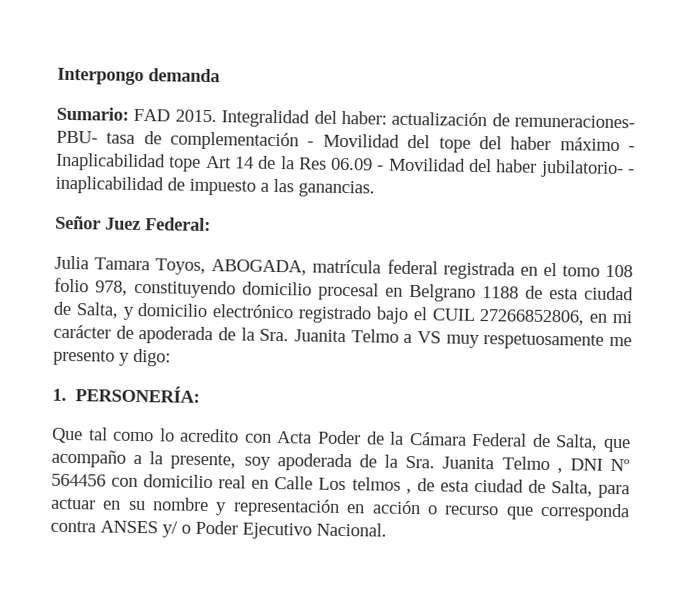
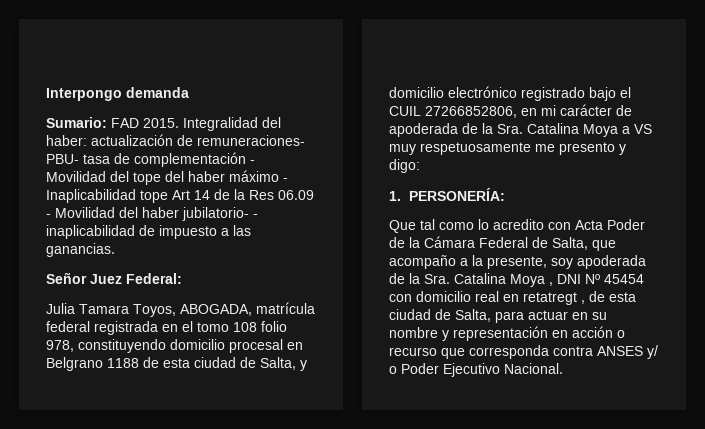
- Julia Tamara Toyos, ABOGADA, matrícula federal registrada en el tomo 108 folio 978, constituyendo domicilio procesal en Belgrano 1188 de esta ciudad de Salta, y domicilio electrónico registrado bajo el CUIL 27266852806, en mi carácter de apoderada de la Sra. Juanita Telmo a VS muy respetuosamente me presento y digo:
+ Julia Tamara Toyos, ABOGADA, matrícula federal registrada en el tomo 108 folio 978, constituyendo domicilio procesal en Belgrano 1188 de esta ciudad de Salta, y domicilio electrónico registrado bajo el CUIL 27266852806, en mi carácter de apoderada de la Sra. Catalina Moya a VS muy respetuosamente me presento y digo:
- Que tal como lo acredito con Acta Poder de la Cámara Federal de Salta, que acompaño a la presente, soy apoderada de la Sra. Juanita Telmo , DNI Nº 564456 con domicilio real en Calle Los telmos , de esta ciudad de Salta, para actuar en su nombre y representación en acción o recurso que corresponda contra ANSES y/ o Poder Ejecutivo Nacional.
+ Que tal como lo acredito con Acta Poder de la Cámara Federal de Salta, que acompaño a la presente, soy apoderada de la Sra. Catalina Moya , DNI Nº 45454 con domicilio real en retatregt , de esta ciudad de Salta, para actuar en su nombre y representación en acción o recurso que corresponda contra ANSES y/ o Poder Ejecutivo Nacional.

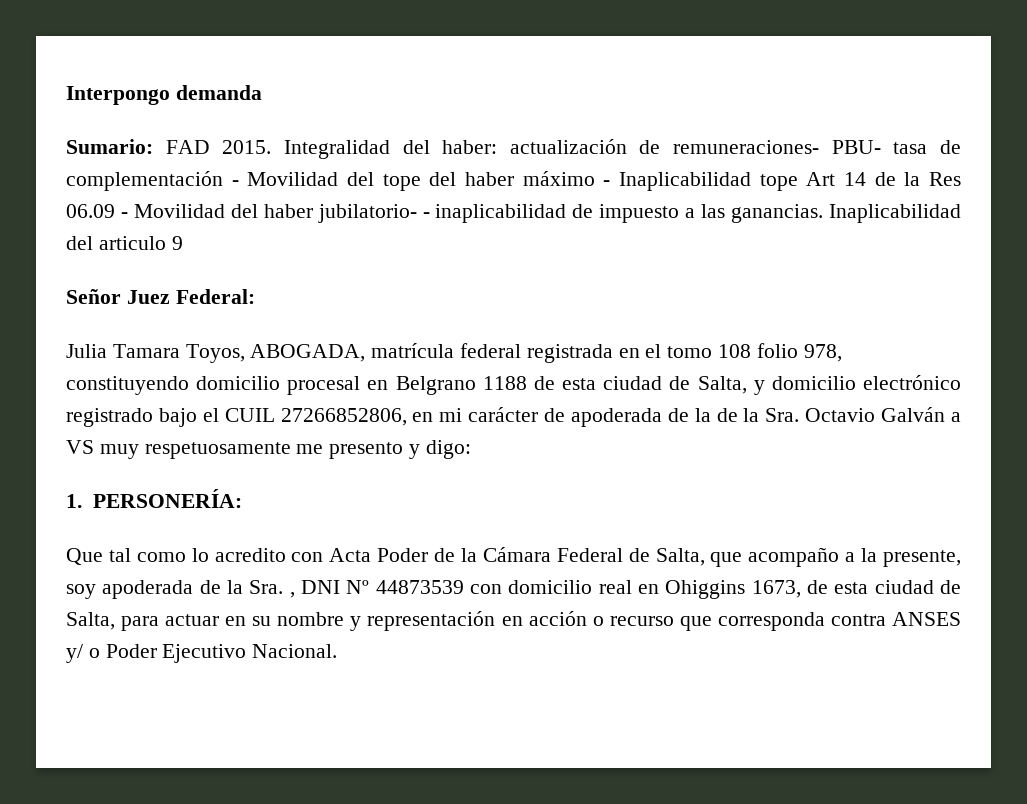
+ Inaplicabilidad del articulo 9
- Julia Tamara Toyos, ABOGADA, matrícula federal registrada en el tomo 108 folio 978, constituyendo domicilio procesal en Belgrano 1188 de esta ciudad de Salta, y domicilio electrónico registrado bajo el CUIL 27266852806, en mi carácter de apoderada de la Sra. Catalina Moya a VS muy respetuosamente me presento y digo:
+ Julia Tamara Toyos, ABOGADA, matrícula federal registrada en el tomo 108 folio 978, constituyendo domicilio procesal en Belgrano 1188 de esta ciudad de Salta, y domicilio electrónico registrado bajo el CUIL 27266852806, en mi carácter de apoderada de la de la Sra. Octavio Galván a VS muy respetuosamente me presento y digo:
- Que tal como lo acredito con Acta Poder de la Cámara Federal de Salta, que acompaño a la presente, soy apoderada de la Sra. Catalina Moya , DNI Nº 45454 con domicilio real en retatregt , de esta ciudad de Salta, para actuar en su nombre y representación en acción o recurso que corresponda contra ANSES y/ o Poder Ejecutivo Nacional.
+ Que tal como lo acredito con Acta Poder de la Cámara Federal de Salta, que acompaño a la presente, soy apoderada de la Sra. , DNI Nº 44873539 con domicilio real en Ohiggins 1673, de esta ciudad de Salta, para actuar en su nombre y representación en acción o recurso que corresponda contra ANSES y/ o Poder Ejecutivo Nacional.

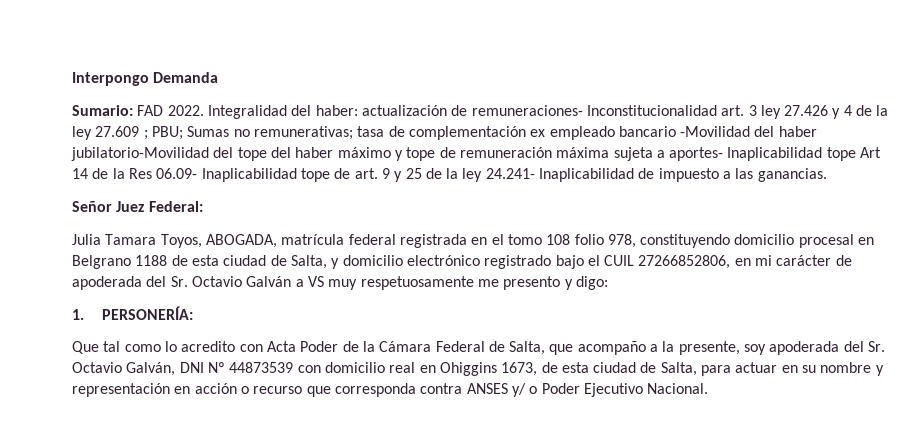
- Interpongo demanda
+ Interpongo Demanda
- Sumario: FAD 2015.
+ Sumario: FAD 2022.
- Integralidad del haber: actualización de remuneraciones- PBU- tasa de complementación - Movilidad del tope del haber máximo - Inaplicabilidad tope Art 14 de la Res 06.09 - Movilidad del haber jubilatorio- - inaplicabilidad de impuesto a las ganancias. Inaplicabilidad del articulo 9
+ Integralidad del haber: actualización de remuneraciones- Inconstitucionalidad art. 3 ley 27.426 y 4 de la ley 27.609 ; PBU; Sumas no remunerativas; tasa de complementación ex empleado bancario -Movilidad del haber jubilatorio-Movilidad del tope del haber máximo y tope de remuneración máxima sujeta a aportes- Inaplicabilidad tope Art 14 de la Res 06.09- Inaplicabilidad tope de art. 9 y 25 de la ley 24.241- Inaplicabilidad de impuesto a las ganancias.
- Julia Tamara Toyos, ABOGADA, matrícula federal registrada en el tomo 108 folio 978, constituyendo domicilio procesal en Belgrano 1188 de esta ciudad de Salta, y domicilio electrónico registrado bajo el CUIL 27266852806, en mi carácter de apoderada de la de la Sra. Octavio Galván a VS muy respetuosamente me presento y digo:
+ Julia Tamara Toyos, ABOGADA, matrícula federal registrada en el tomo 108 folio 978, constituyendo domicilio procesal en Belgrano 1188 de esta ciudad de Salta, y domicilio electrónico registrado bajo el CUIL 27266852806, en mi carácter de apoderada del Sr. Octavio Galván a VS muy respetuosamente me presento y digo:
- Que tal como lo acredito con Acta Poder de la Cámara Federal de Salta, que acompaño a la presente, soy apoderada de la Sra. , DNI Nº 44873539 con domicilio real en Ohiggins 1673, de esta ciudad de Salta, para actuar en su nombre y representación en acción o recurso que corresponda contra ANSES y/ o Poder Ejecutivo Nacional.
+ Que tal como lo acredito con Acta Poder de la Cámara Federal de Salta, que acompaño a la presente, soy apoderada del Sr. Octavio Galván, DNI Nº 44873539 con domicilio real en Ohiggins 1673, de esta ciudad de Salta, para actuar en su nombre y representación en acción o recurso que corresponda contra ANSES y/ o Poder Ejecutivo Nacional.

